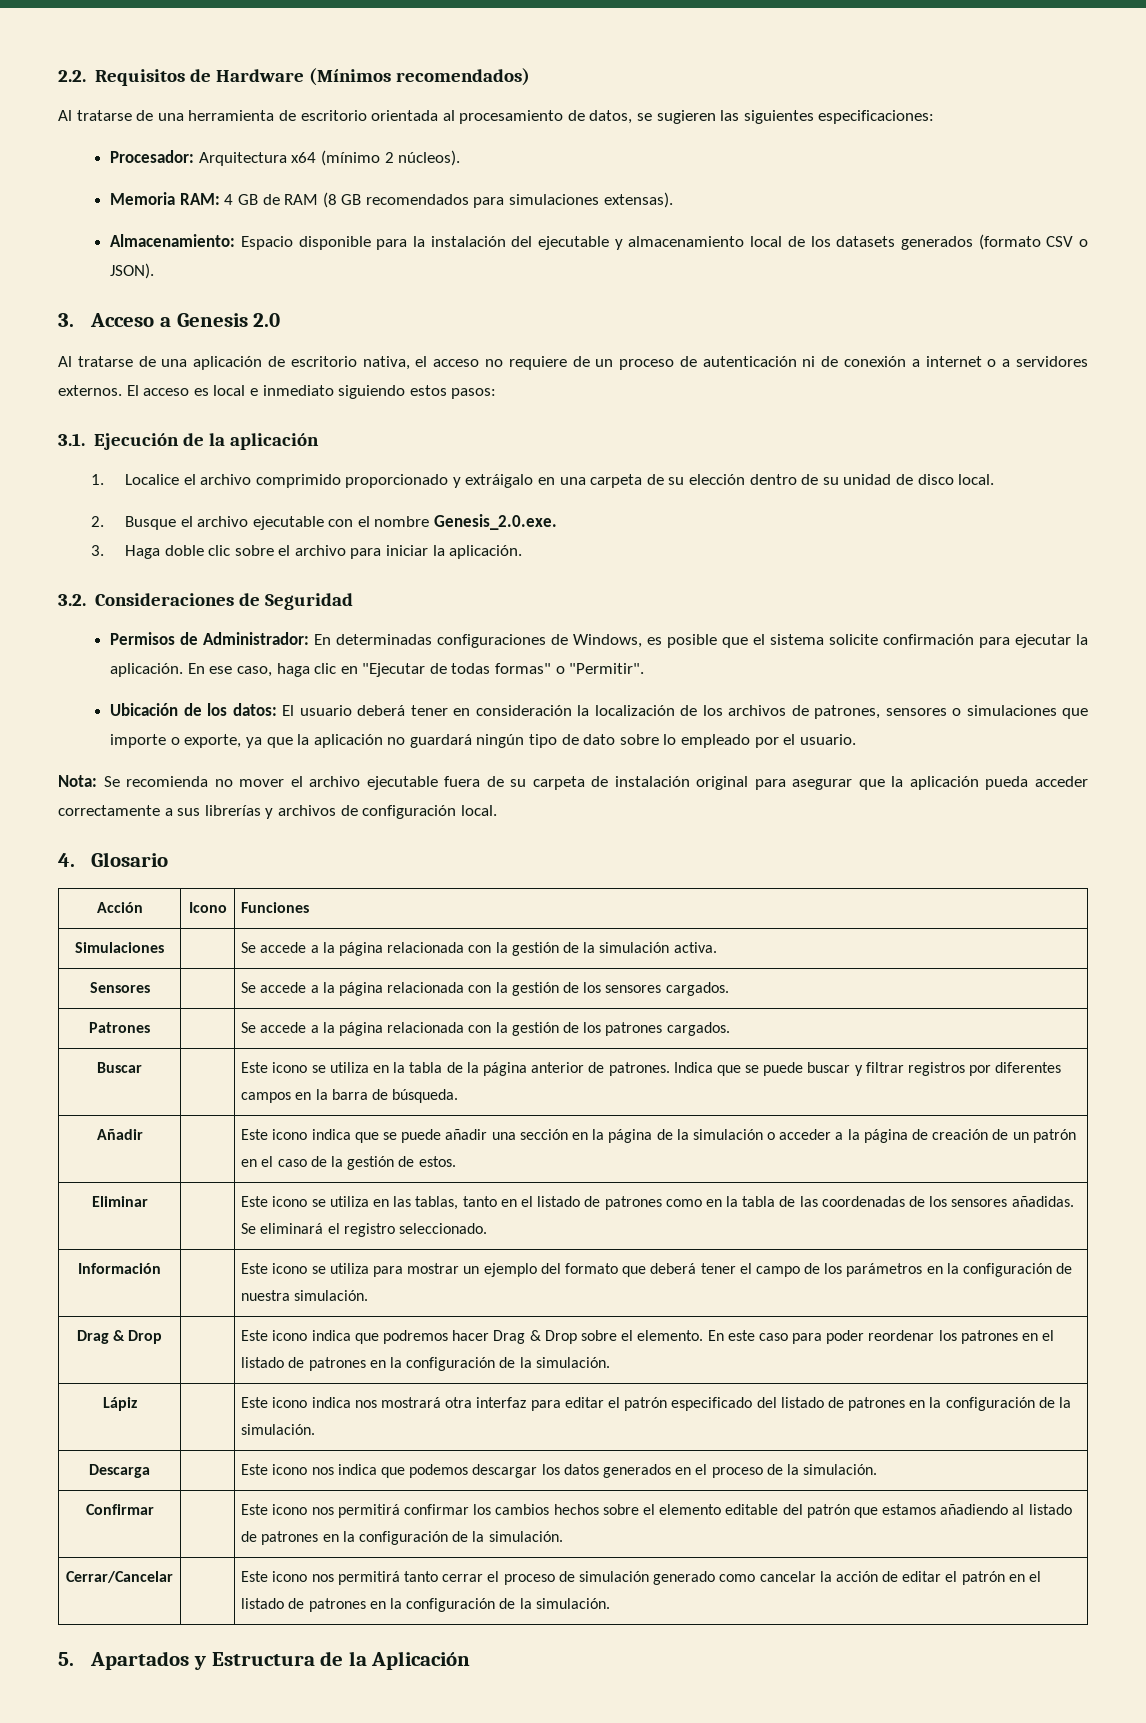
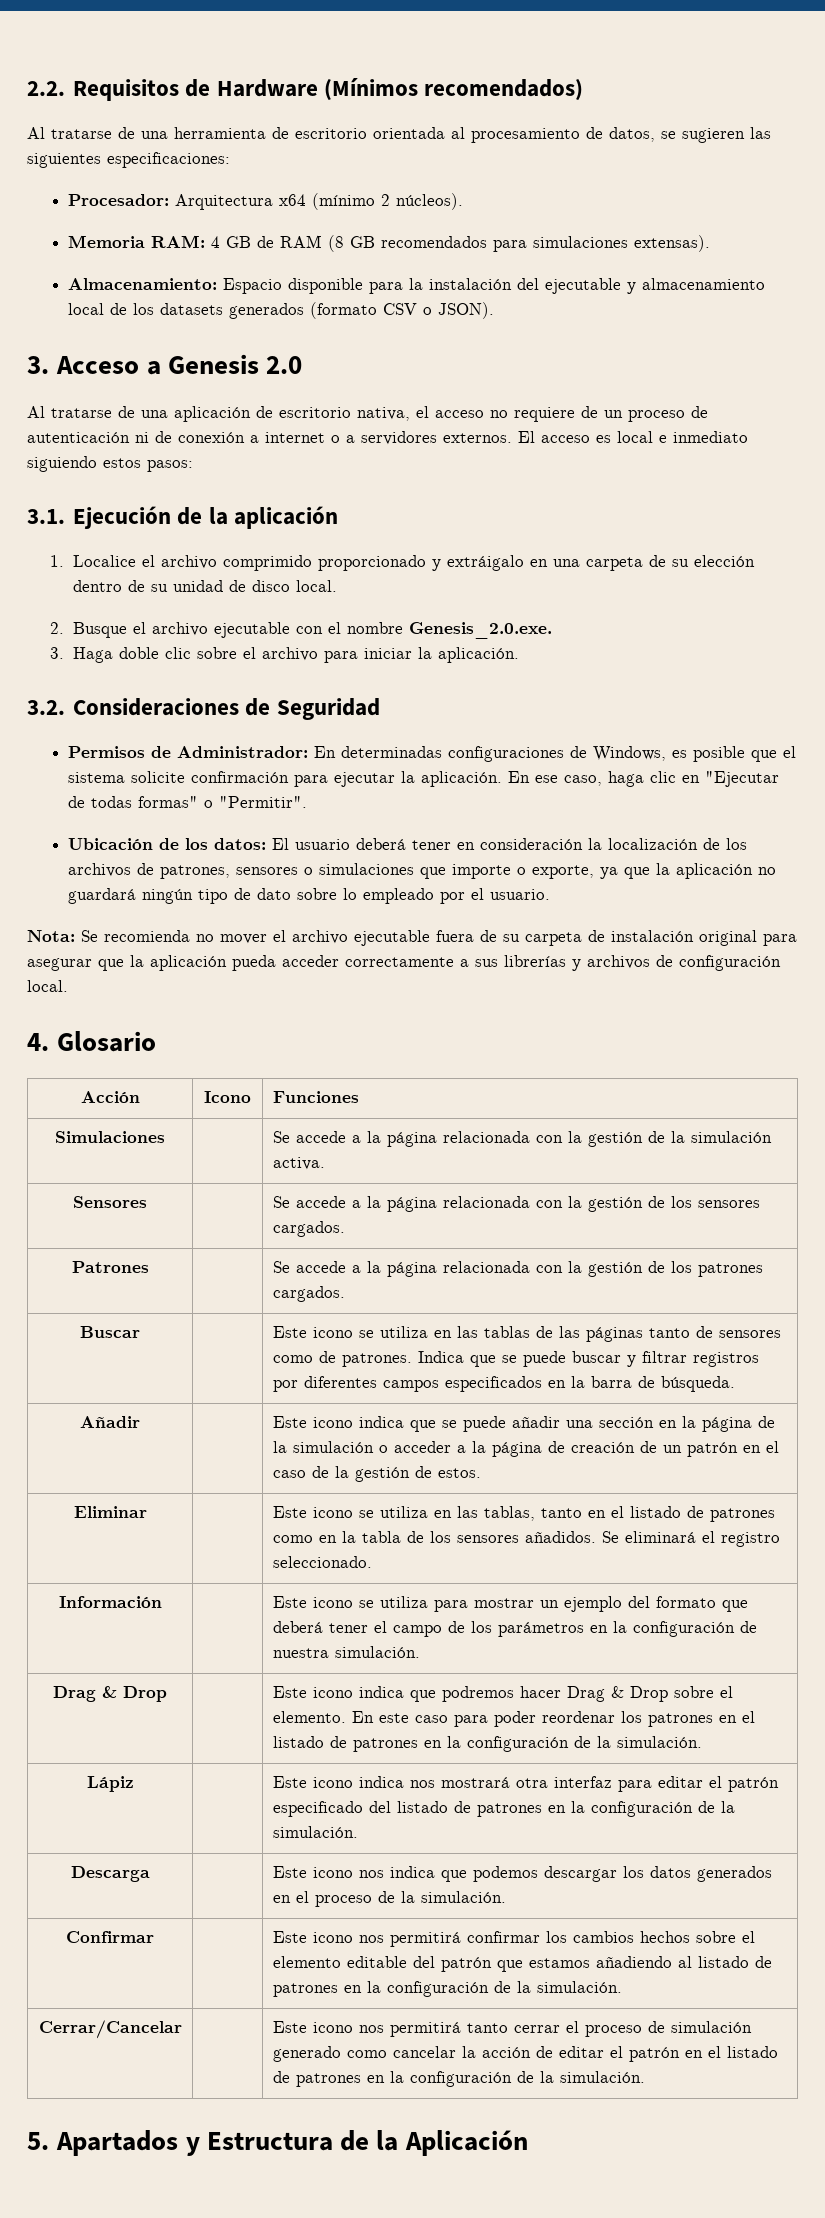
- Buscar | | Este icono se utiliza en la tabla de la página anterior de patrones. Indica que se puede buscar y filtrar registros por diferentes campos en la barra de búsqueda.
+ Buscar | | Este icono se utiliza en las tablas de las páginas tanto de sensores como de patrones. Indica que se puede buscar y filtrar registros por diferentes campos especificados en la barra de búsqueda.
- Eliminar | | Este icono se utiliza en las tablas, tanto en el listado de patrones como en la tabla de las coordenadas de los sensores añadidas. Se eliminará el registro seleccionado.
+ Eliminar | | Este icono se utiliza en las tablas, tanto en el listado de patrones como en la tabla de los sensores añadidos. Se eliminará el registro seleccionado.

